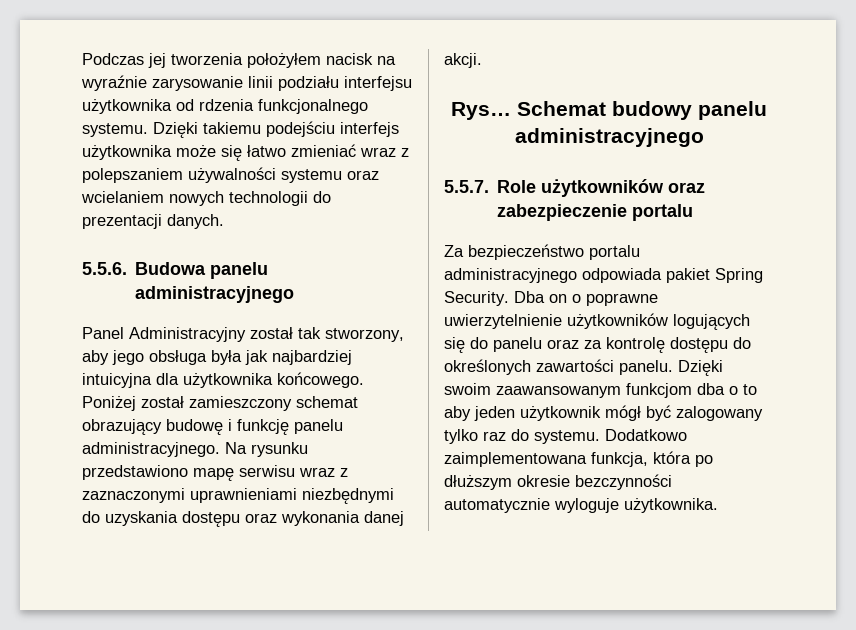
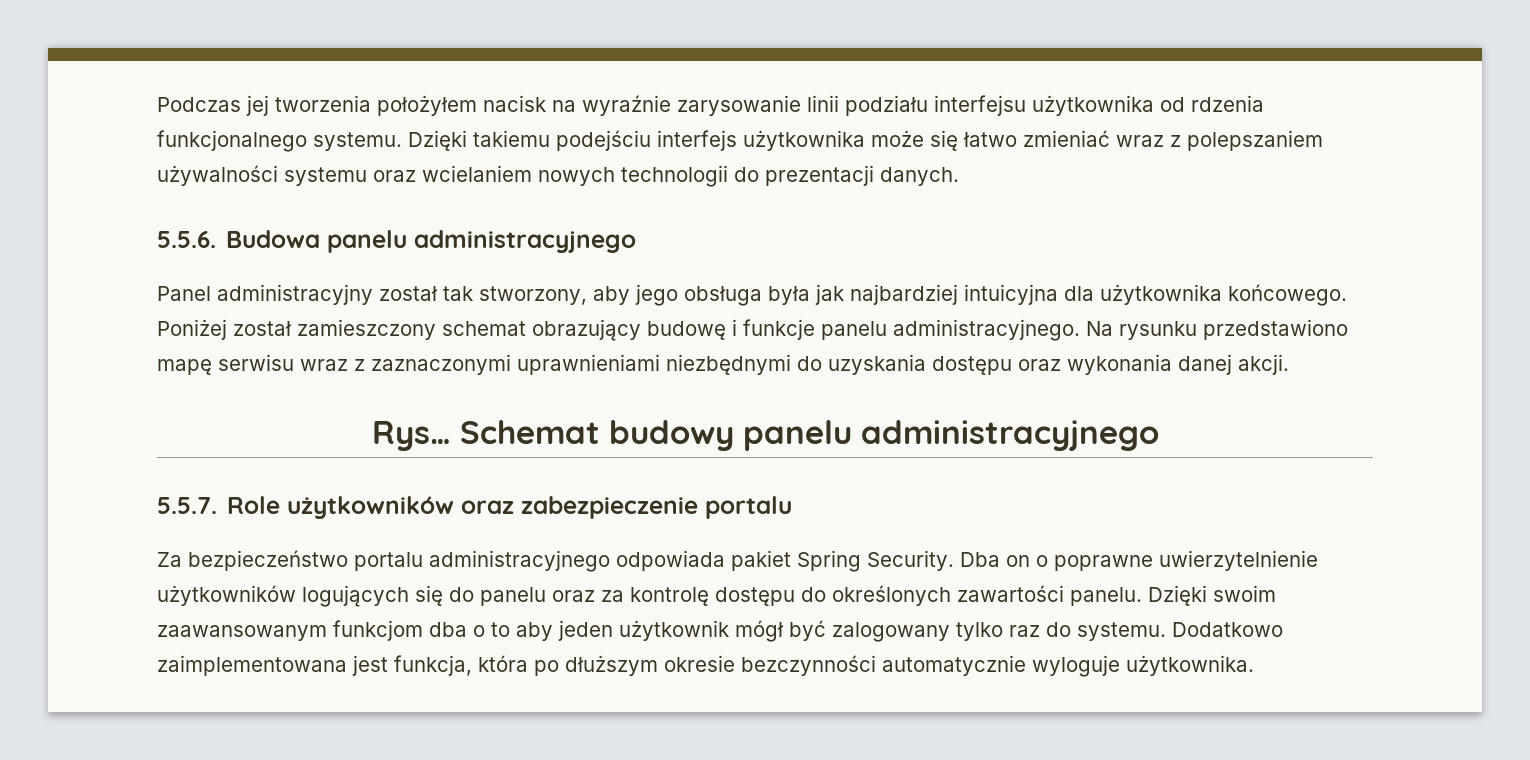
- Panel Administracyjny został tak stworzony, aby jego obsługa była jak najbardziej intuicyjna dla użytkownika końcowego.
+ Panel administracyjny został tak stworzony, aby jego obsługa była jak najbardziej intuicyjna dla użytkownika końcowego.
- Poniżej został zamieszczony schemat obrazujący budowę i funkcję panelu administracyjnego.
+ Poniżej został zamieszczony schemat obrazujący budowę i funkcje panelu administracyjnego.
- Dodatkowo zaimplementowana funkcja, która po dłuższym okresie bezczynności automatycznie wyloguje użytkownika.
+ Dodatkowo zaimplementowana jest funkcja, która po dłuższym okresie bezczynności automatycznie wyloguje użytkownika.

